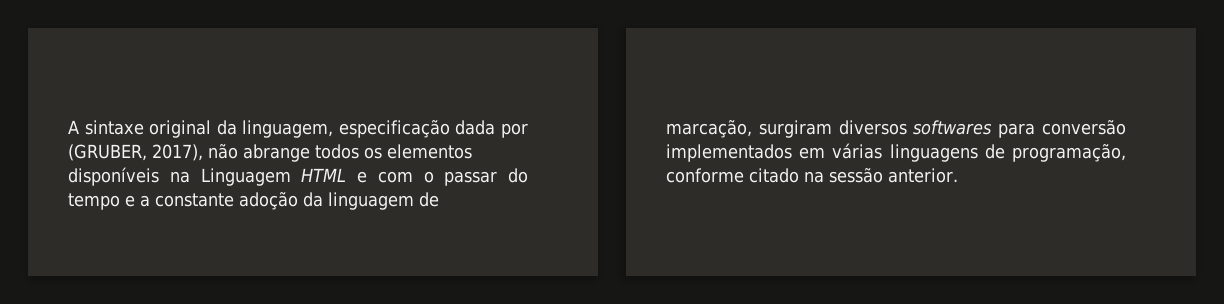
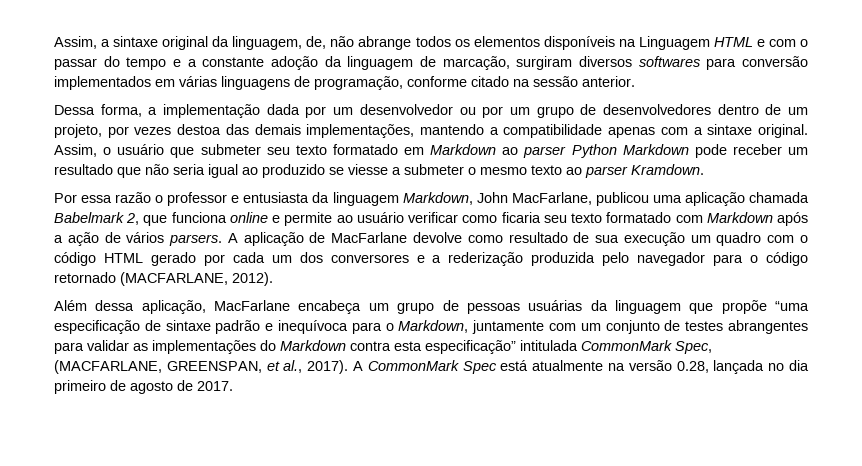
- A sintaxe original da linguagem, especificação dada por (GRUBER, 2017), não abrange todos os elementos disponíveis na Linguagem HTML e com o passar do tempo e a constante adoção da linguagem de marcação, surgiram diversos softwares para conversão implementados em várias linguagens de programação, conforme citado na sessão anterior.
+ Assim, a sintaxe original da linguagem, de, não abrange todos os elementos disponíveis na Linguagem HTML e com o passar do tempo e a constante adoção da linguagem de marcação, surgiram diversos softwares para conversão implementados em várias linguagens de programação, conforme citado na sessão anterior.
+ Dessa forma, a implementação dada por um desenvolvedor ou por um grupo de desenvolvedores dentro de um projeto, por vezes destoa das demais implementações, mantendo a compatibilidade apenas com a sintaxe original. Assim, o usuário que submeter seu texto formatado em Markdown ao parser Python Markdown pode receber um resultado que não seria igual ao produzido se viesse a submeter o mesmo texto ao parser Kramdown.
+ Por essa razão o professor e entusiasta da linguagem Markdown, John MacFarlane, publicou uma aplicação chamada Babelmark 2, que funciona online e permite ao usuário verificar como ficaria seu texto formatado com Markdown após a ação de vários parsers. A aplicação de MacFarlane devolve como resultado de sua execução um quadro com o código HTML gerado por cada um dos conversores e a rederização produzida pelo navegador para o código retornado (MACFARLANE, 2012).
+ Além dessa aplicação, MacFarlane encabeça um grupo de pessoas usuárias da linguagem que propõe “uma especificação de sintaxe padrão e inequívoca para o Markdown, juntamente com um conjunto de testes abrangentes para validar as implementações do Markdown contra esta especificação” intitulada CommonMark Spec, (MACFARLANE, GREENSPAN, et al., 2017). A CommonMark Spec está atualmente na versão 0.28, lançada no dia primeiro de agosto de 2017.

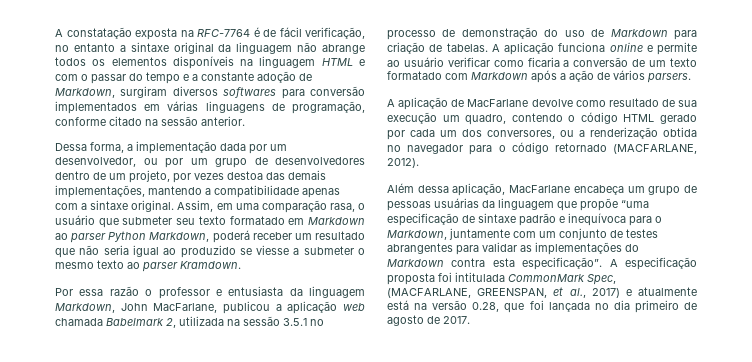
- Assim, a sintaxe original da linguagem, de, não abrange todos os elementos disponíveis na Linguagem HTML e com o passar do tempo e a constante adoção da linguagem de marcação, surgiram diversos softwares para conversão implementados em várias linguagens de programação, conforme citado na sessão anterior.
+ A constatação exposta na RFC-7764 é de fácil verificação, no entanto a sintaxe original da linguagem não abrange todos os elementos disponíveis na linguagem HTML e com o passar do tempo e a constante adoção de Markdown, surgiram diversos softwares para conversão implementados em várias linguagens de programação, conforme citado na sessão anterior.
- Dessa forma, a implementação dada por um desenvolvedor ou por um grupo de desenvolvedores dentro de um projeto, por vezes destoa das demais implementações, mantendo a compatibilidade apenas com a sintaxe original.
+ Dessa forma, a implementação dada por um desenvolvedor, ou por um grupo de desenvolvedores dentro de um projeto, por vezes destoa das demais implementações, mantendo a compatibilidade apenas com a sintaxe original.
- Assim, o usuário que submeter seu texto formatado em Markdown ao parser Python Markdown pode receber um resultado que não seria igual ao produzido se viesse a submeter o mesmo texto ao parser Kramdown.
+ Assim, em uma comparação rasa, o usuário que submeter seu texto formatado em Markdown ao parser Python Markdown, poderá receber um resultado que não seria igual ao produzido se viesse a submeter o mesmo texto ao parser Kramdown.
- Por essa razão o professor e entusiasta da linguagem Markdown, John MacFarlane, publicou uma aplicação chamada Babelmark 2, que funciona online e permite ao usuário verificar como ficaria seu texto formatado com Markdown após a ação de vários parsers. A aplicação de MacFarlane devolve como resultado de sua execução um quadro com o código HTML gerado por cada um dos conversores e a rederização produzida pelo navegador para o código retornado (MACFARLANE, 2012).
+ Por essa razão o professor e entusiasta da linguagem Markdown, John MacFarlane, publicou a aplicação web chamada Babelmark 2, utilizada na sessão 3.5.1 no processo de demonstração do uso de Markdown para criação de tabelas. A aplicação funciona online e permite ao usuário verificar como ficaria a conversão de um texto formatado com Markdown após a ação de vários parsers.
+ A aplicação de MacFarlane devolve como resultado de sua execução um quadro, contendo o código HTML gerado por cada um dos conversores, ou a renderização obtida no navegador para o código retornado (MACFARLANE, 2012).
- Além dessa aplicação, MacFarlane encabeça um grupo de pessoas usuárias da linguagem que propõe “uma especificação de sintaxe padrão e inequívoca para o Markdown, juntamente com um conjunto de testes abrangentes para validar as implementações do Markdown contra esta especificação” intitulada CommonMark Spec, (MACFARLANE, GREENSPAN, et al., 2017). A CommonMark Spec está atualmente na versão 0.28, lançada no dia primeiro de agosto de 2017.
+ Além dessa aplicação, MacFarlane encabeça um grupo de pessoas usuárias da linguagem que propõe “uma especificação de sintaxe padrão e inequívoca para o Markdown, juntamente com um conjunto de testes abrangentes para validar as implementações do Markdown contra esta especificação”. A especificação proposta foi intitulada CommonMark Spec, (MACFARLANE, GREENSPAN, et al., 2017) e atualmente está na versão 0.28, que foi lançada no dia primeiro de agosto de 2017.

